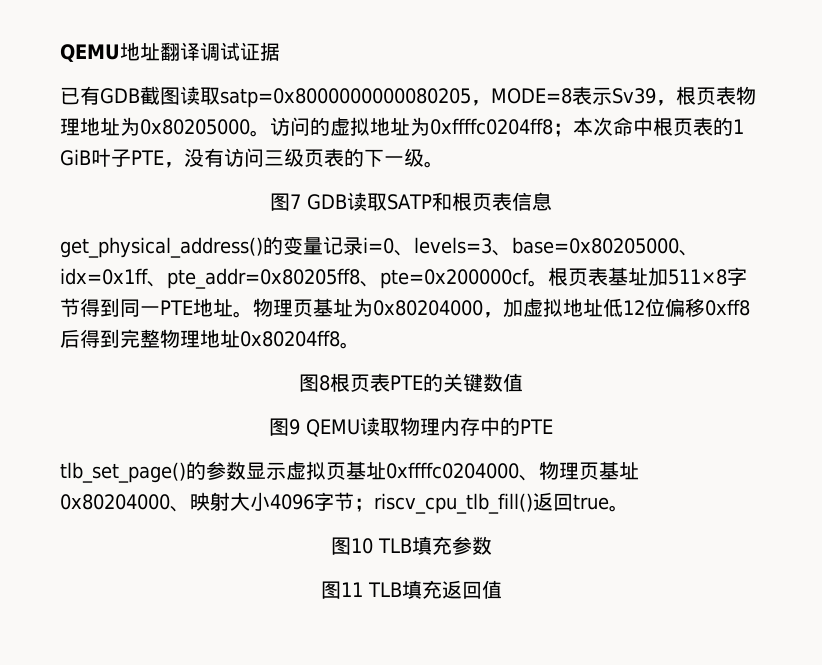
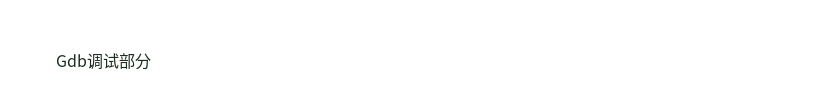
- QEMU地址翻译调试证据
- 已有GDB截图读取satp=0x8000000000080205，MODE=8表示Sv39，根页表物理地址为0x80205000。访问的虚拟地址为0xffffc0204ff8；本次命中根页表的1 GiB叶子PTE，没有访问三级页表的下一级。
- 图7 GDB读取SATP和根页表信息
- get_physical_address()的变量记录i=0、levels=3、base=0x80205000、idx=0x1ff、pte_addr=0x80205ff8、pte=0x200000cf。根页表基址加511×8字节得到同一PTE地址。物理页基址为0x80204000，加虚拟地址低12位偏移0xff8后得到完整物理地址0x80204ff8。
- 图8根页表PTE的关键数值
- 图9 QEMU读取物理内存中的PTE
- tlb_set_page()的参数显示虚拟页基址0xffffc0204000、物理页基址0x80204000、映射大小4096字节；riscv_cpu_tlb_fill()返回true。
- 图10 TLB填充参数
- 图11 TLB填充返回值
+ Gdb调试部分

